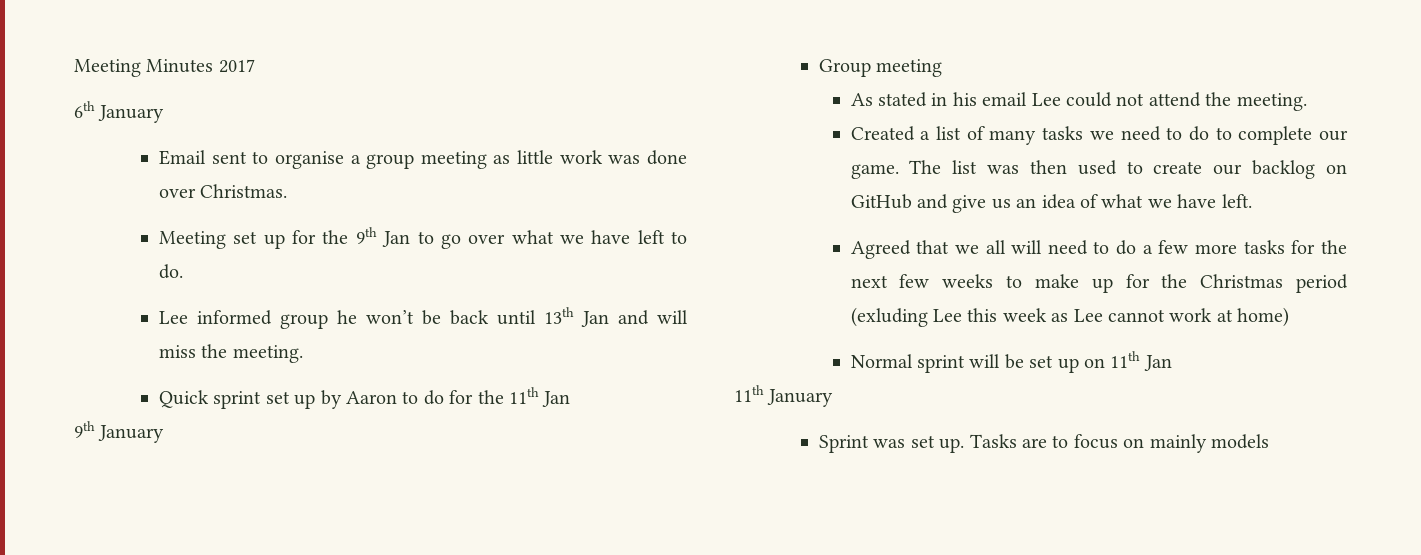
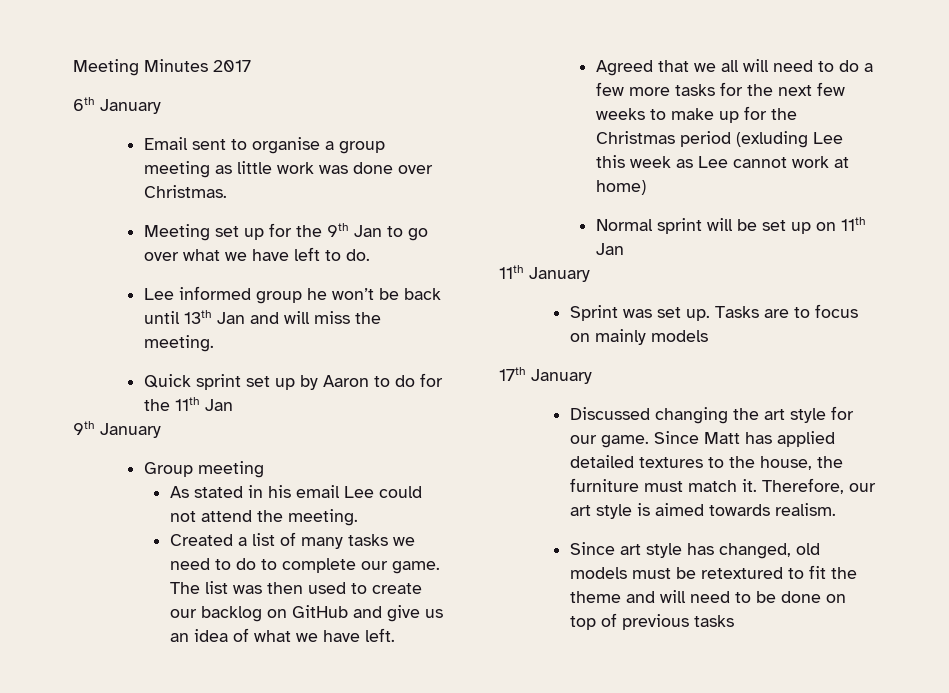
+ 17th January
+ Discussed changing the art style for our game. Since Matt has applied detailed textures to the house, the furniture must match it. Therefore, our art style is aimed towards realism.
+ Since art style has changed, old models must be retextured to fit the theme and will need to be done on top of previous tasks

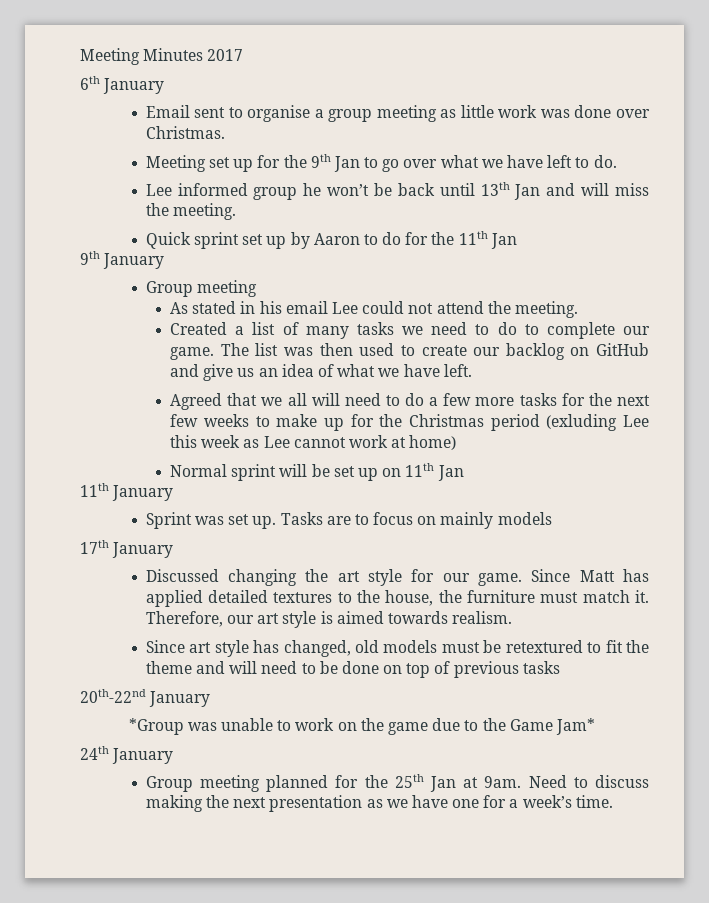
+ 20th-22nd January
+ *Group was unable to work on the game due to the Game Jam*
+ 24th January
+ Group meeting planned for the 25th Jan at 9am. Need to discuss making the next presentation as we have one for a week’s time.

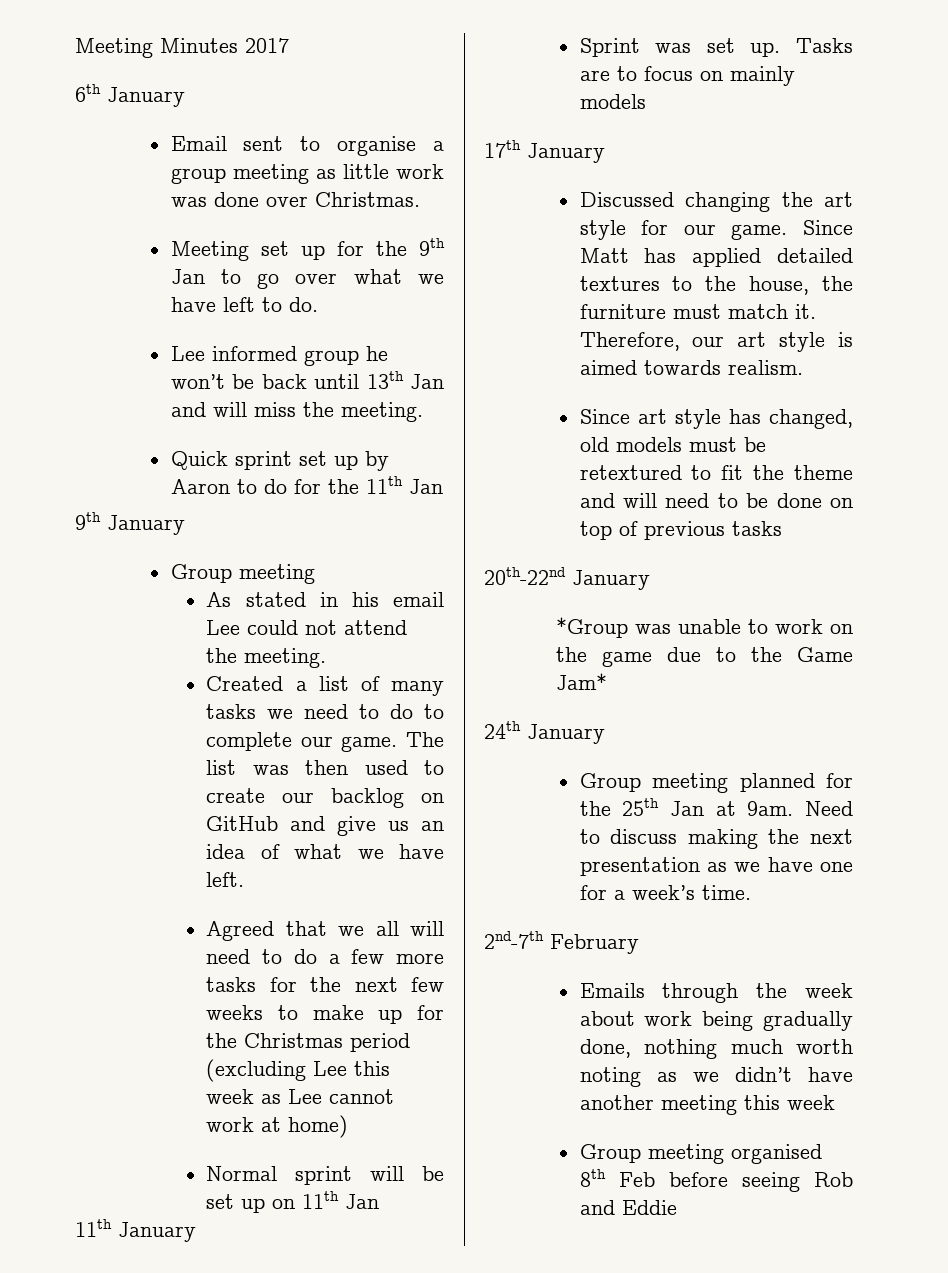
- Agreed that we all will need to do a few more tasks for the next few weeks to make up for the Christmas period (exluding Lee this week as Lee cannot work at home)
+ Agreed that we all will need to do a few more tasks for the next few weeks to make up for the Christmas period (excluding Lee this week as Lee cannot work at home)
+ 2nd-7th February
+ Emails through the week about work being gradually done, nothing much worth noting as we didn’t have another meeting this week
+ Group meeting organised 8th Feb before seeing Rob and Eddie

